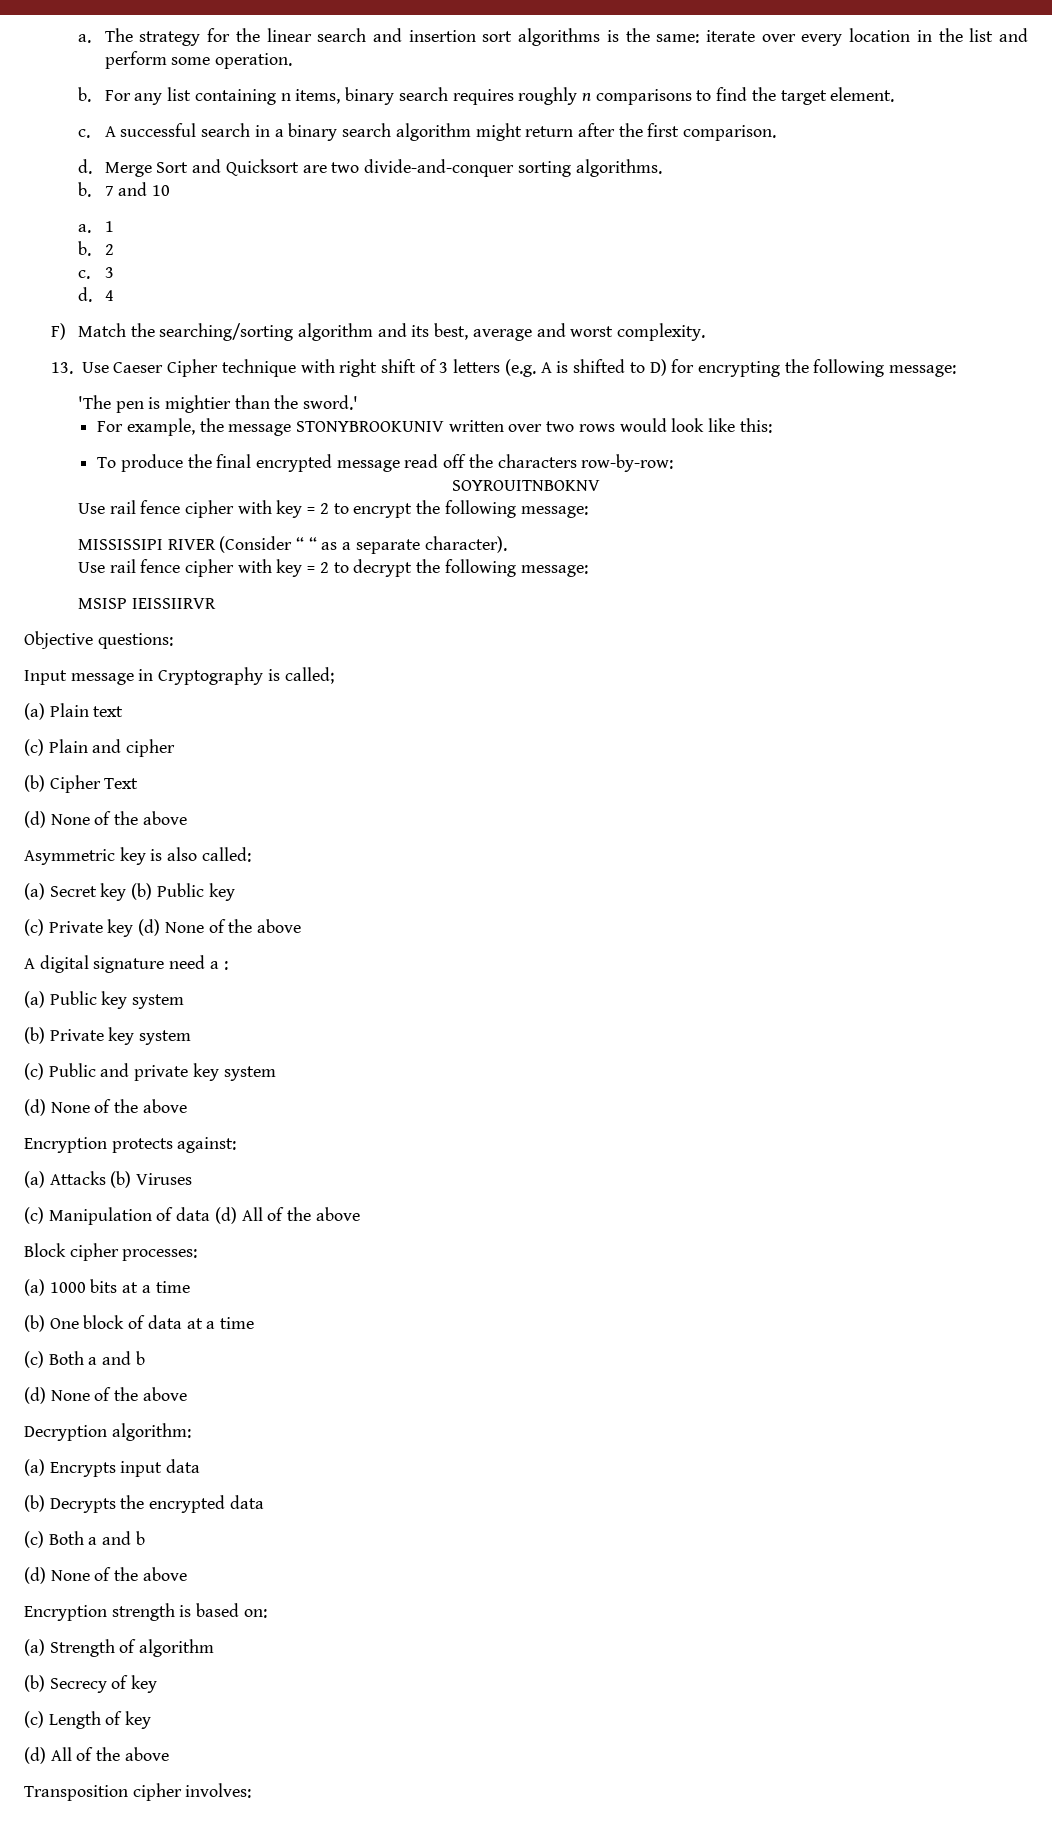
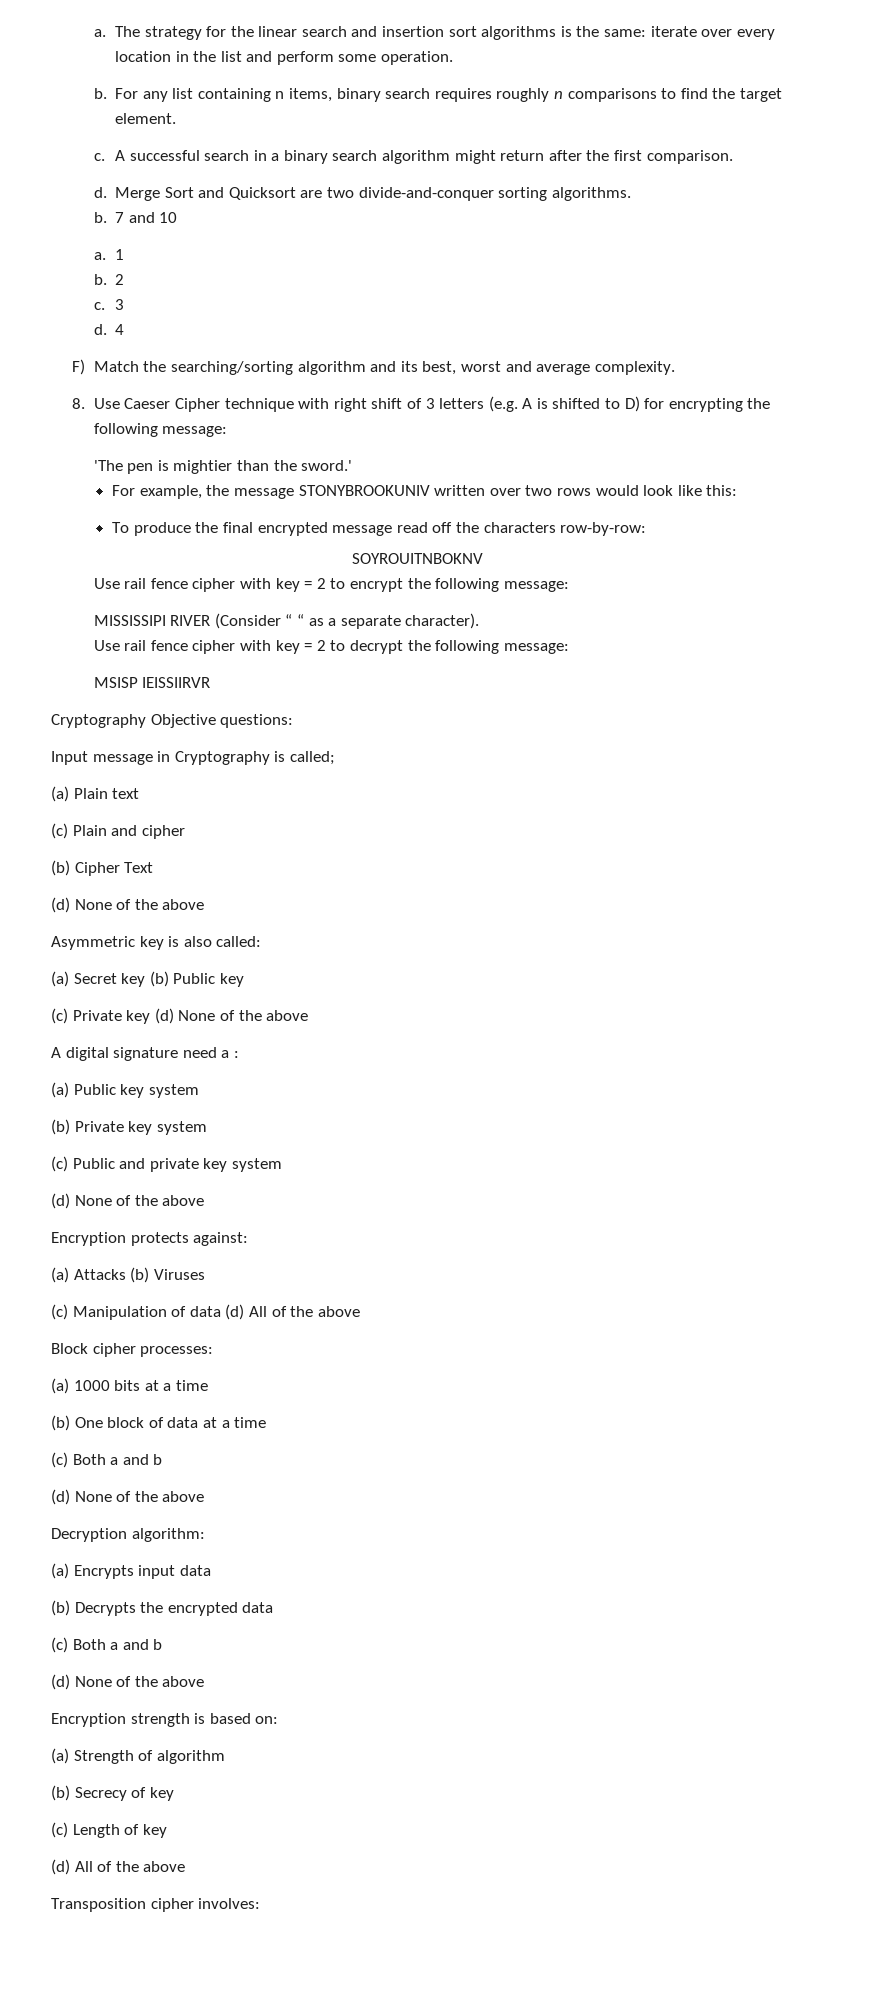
- F) Match the searching/sorting algorithm and its best, average and worst complexity.
+ F) Match the searching/sorting algorithm and its best, worst and average complexity.
- 13. Use Caeser Cipher technique with right shift of 3 letters (e.g. A is shifted to D) for encrypting the following message:
+ 8. Use Caeser Cipher technique with right shift of 3 letters (e.g. A is shifted to D) for encrypting the following message:
- Objective questions:
+ Cryptography Objective questions:

